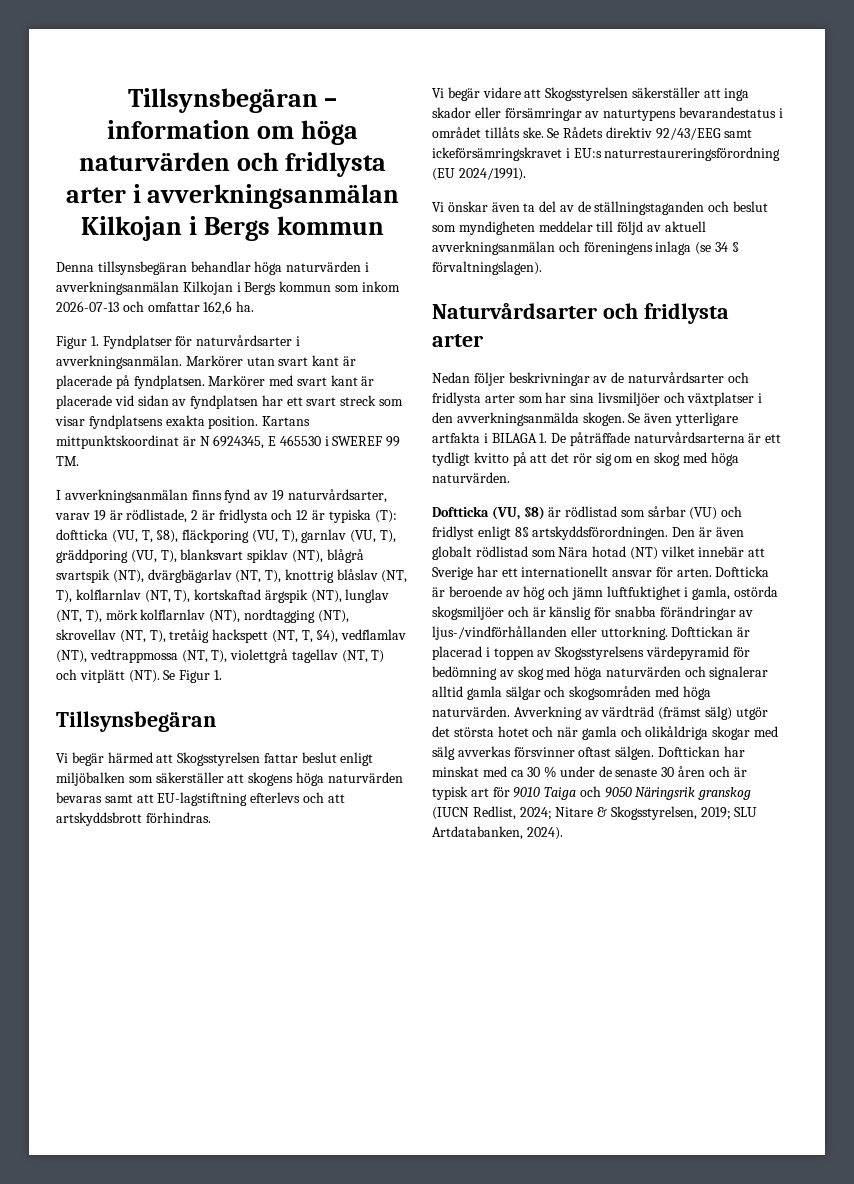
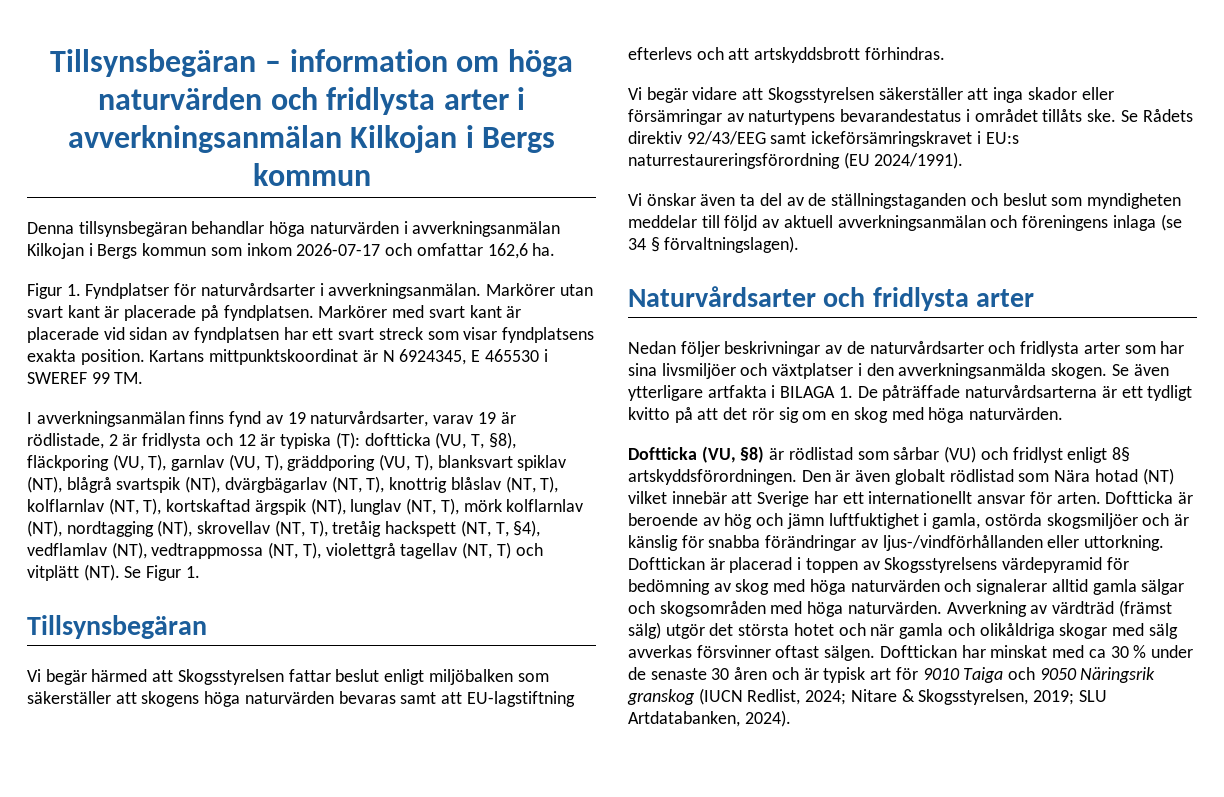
- Denna tillsynsbegäran behandlar höga naturvärden i avverkningsanmälan Kilkojan i Bergs kommun som inkom 2026-07-13 och omfattar 162,6 ha.
+ Denna tillsynsbegäran behandlar höga naturvärden i avverkningsanmälan Kilkojan i Bergs kommun som inkom 2026-07-17 och omfattar 162,6 ha.

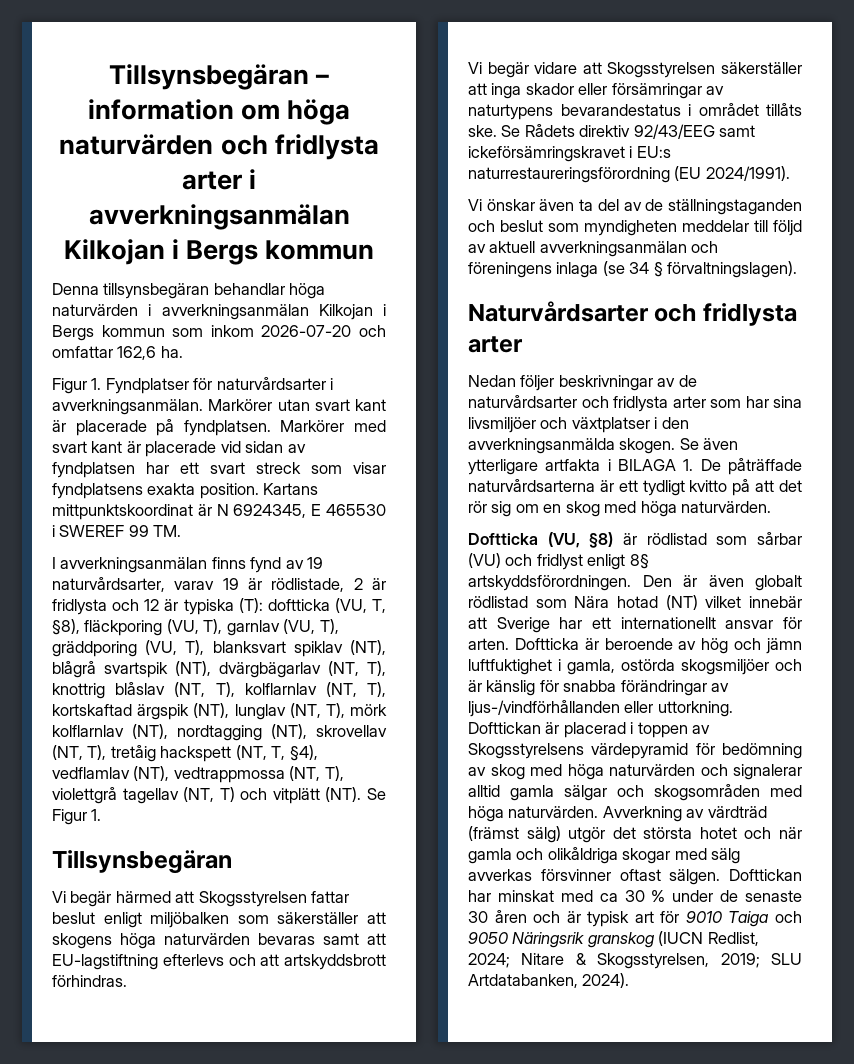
- Denna tillsynsbegäran behandlar höga naturvärden i avverkningsanmälan Kilkojan i Bergs kommun som inkom 2026-07-17 och omfattar 162,6 ha.
+ Denna tillsynsbegäran behandlar höga naturvärden i avverkningsanmälan Kilkojan i Bergs kommun som inkom 2026-07-20 och omfattar 162,6 ha.

